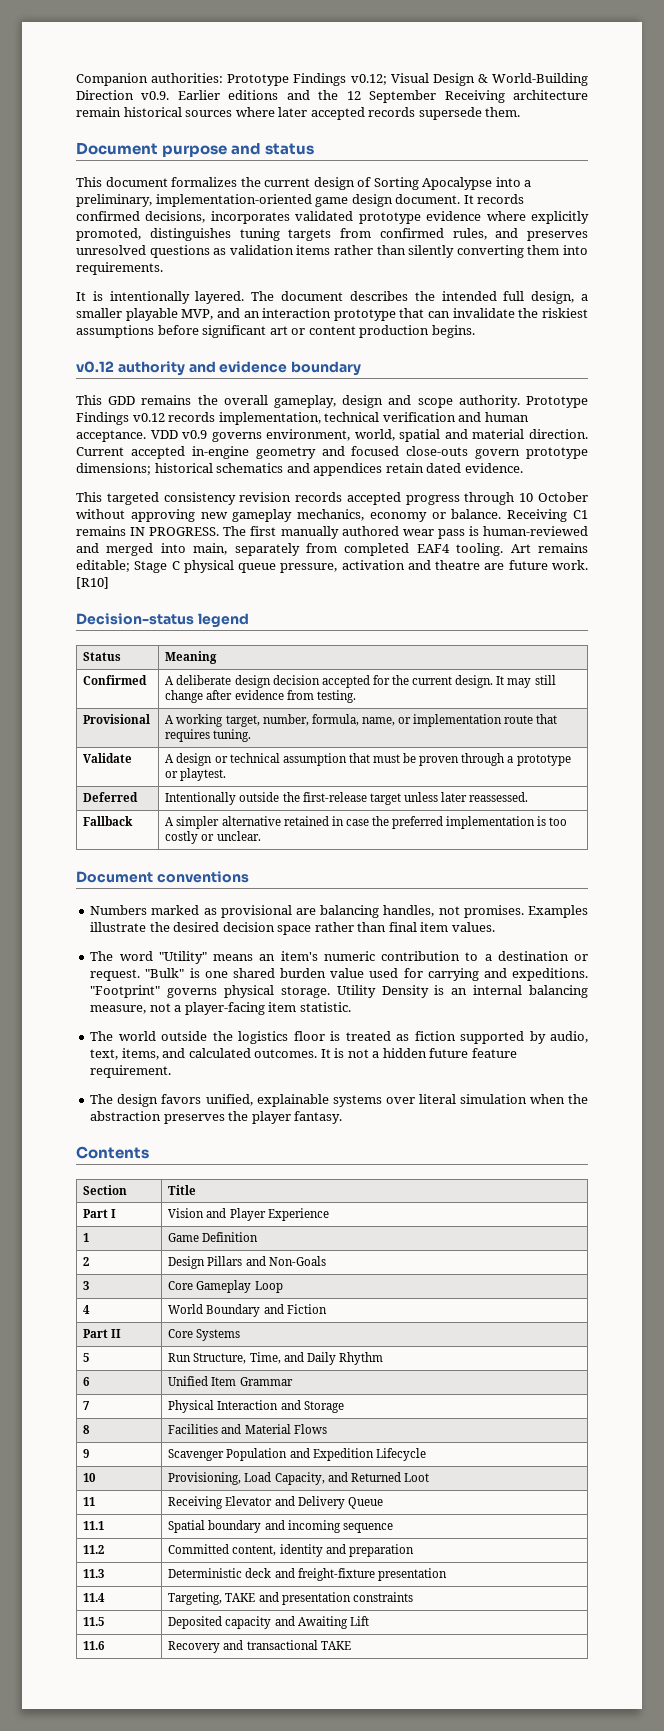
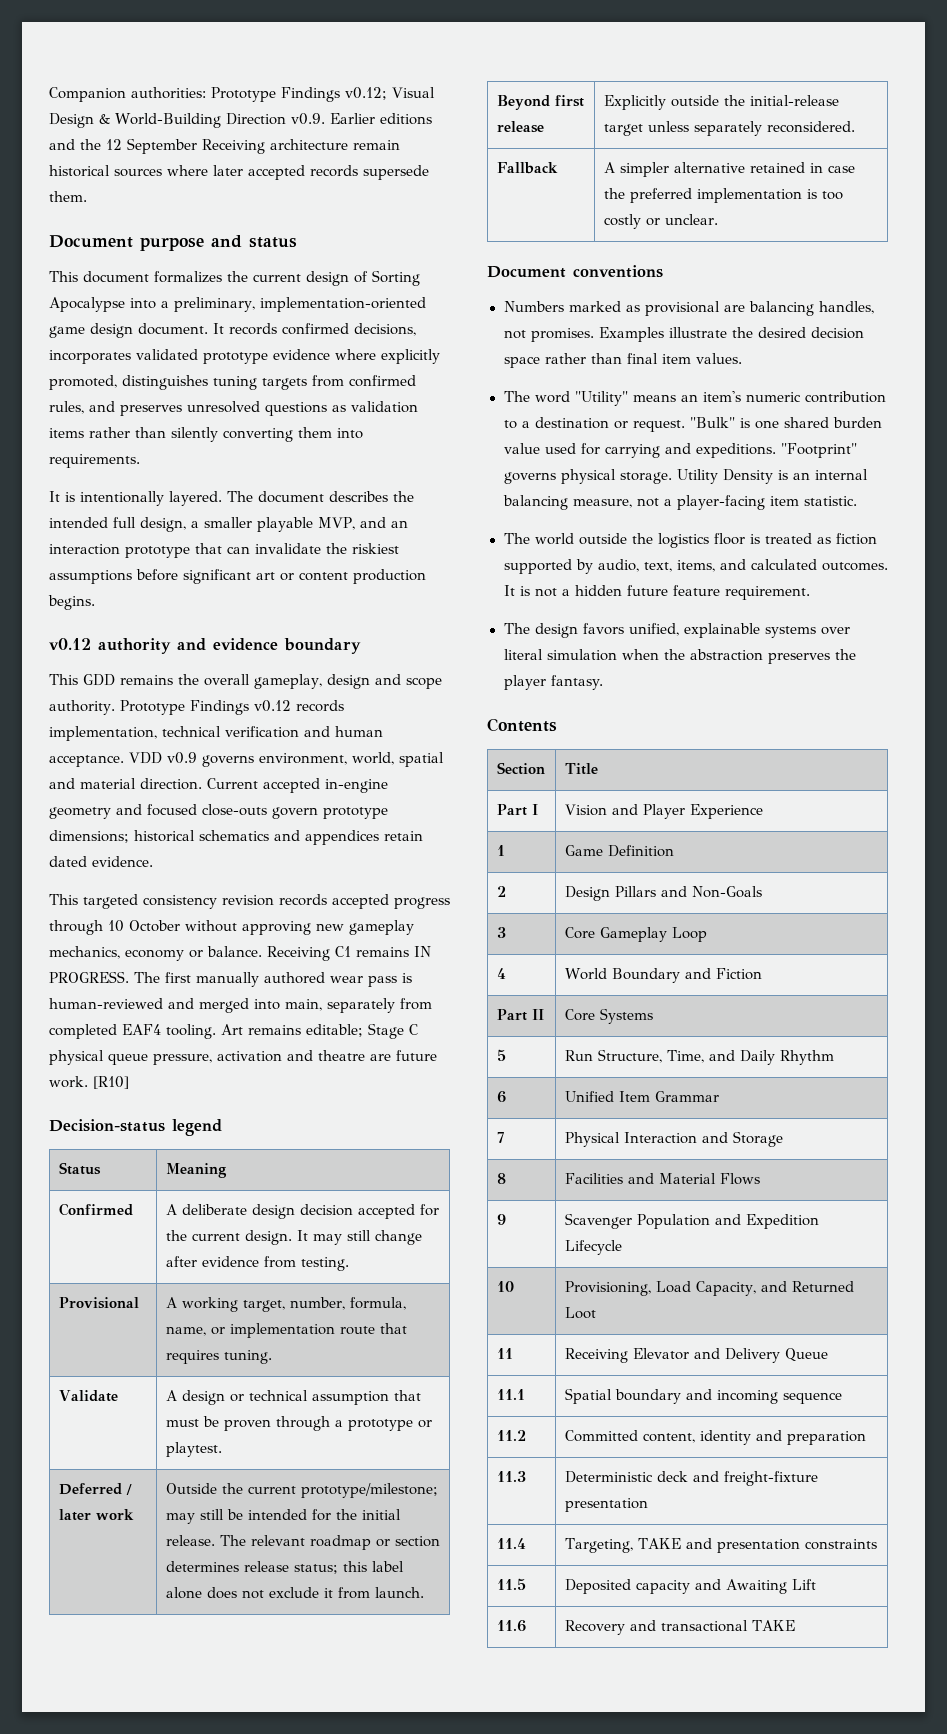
- Deferred | Intentionally outside the first-release target unless later reassessed.
+ Deferred / later work | Outside the current prototype/milestone; may still be intended for the initial release. The relevant roadmap or section determines release status; this label alone does not exclude it from launch.
+ Beyond first release | Explicitly outside the initial-release target unless separately reconsidered.

